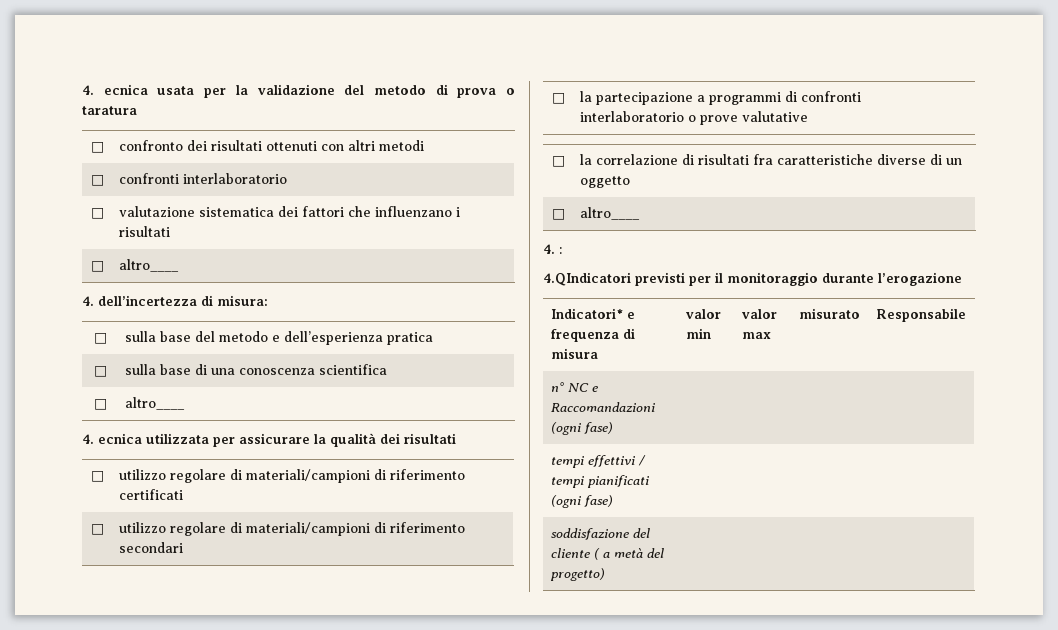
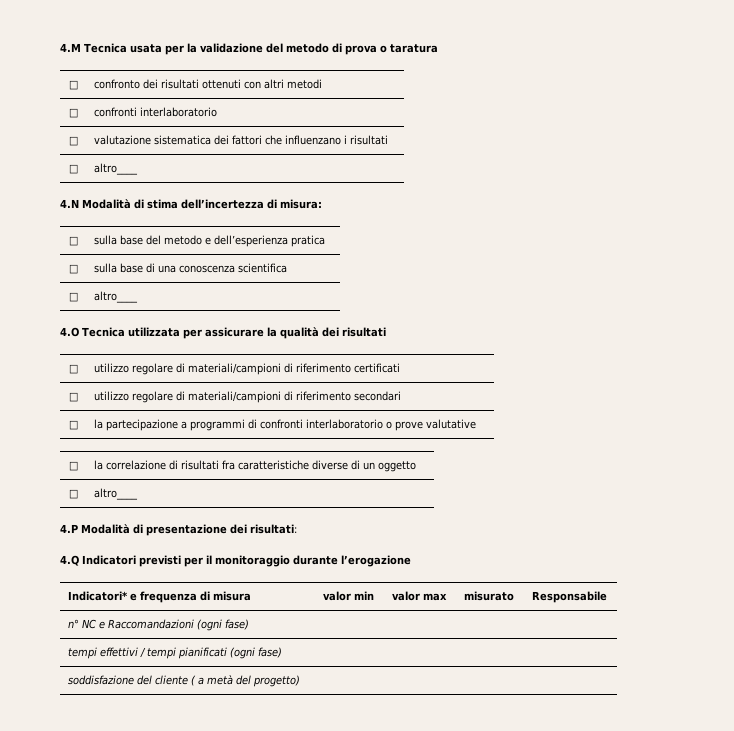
- 4. ecnica usata per la validazione del metodo di prova o taratura
+ 4.M Tecnica usata per la validazione del metodo di prova o taratura
- 4. dell’incertezza di misura:
+ 4.N Modalità di stima dell’incertezza di misura:
- 4. ecnica utilizzata per assicurare la qualità dei risultati
+ 4.O Tecnica utilizzata per assicurare la qualità dei risultati
- 4. :
- 4.QIndicatori previsti per il monitoraggio durante l’erogazione
+ 4.P Modalità di presentazione dei risultati:
+ 4.Q Indicatori previsti per il monitoraggio durante l’erogazione

